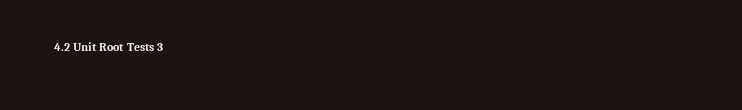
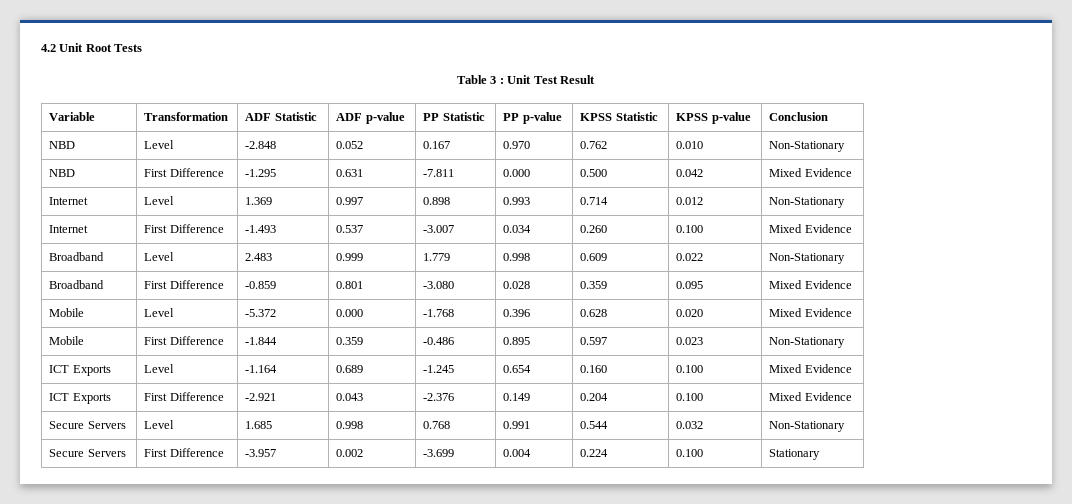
- 4.2 Unit Root Tests 3
+ 4.2 Unit Root Tests
+ Table 3 : Unit Test Result
+ Variable | Transformation | ADF Statistic | ADF p-value | PP Statistic | PP p-value | KPSS Statistic | KPSS p-value | Conclusion
+ NBD | Level | -2.848 | 0.052 | 0.167 | 0.970 | 0.762 | 0.010 | Non-Stationary
+ NBD | First Difference | -1.295 | 0.631 | -7.811 | 0.000 | 0.500 | 0.042 | Mixed Evidence
+ Internet | Level | 1.369 | 0.997 | 0.898 | 0.993 | 0.714 | 0.012 | Non-Stationary
+ Internet | First Difference | -1.493 | 0.537 | -3.007 | 0.034 | 0.260 | 0.100 | Mixed Evidence
+ Broadband | Level | 2.483 | 0.999 | 1.779 | 0.998 | 0.609 | 0.022 | Non-Stationary
+ Broadband | First Difference | -0.859 | 0.801 | -3.080 | 0.028 | 0.359 | 0.095 | Mixed Evidence
+ Mobile | Level | -5.372 | 0.000 | -1.768 | 0.396 | 0.628 | 0.020 | Mixed Evidence
+ Mobile | First Difference | -1.844 | 0.359 | -0.486 | 0.895 | 0.597 | 0.023 | Non-Stationary
+ ICT Exports | Level | -1.164 | 0.689 | -1.245 | 0.654 | 0.160 | 0.100 | Mixed Evidence
+ ICT Exports | First Difference | -2.921 | 0.043 | -2.376 | 0.149 | 0.204 | 0.100 | Mixed Evidence
+ Secure Servers | Level | 1.685 | 0.998 | 0.768 | 0.991 | 0.544 | 0.032 | Non-Stationary
+ Secure Servers | First Difference | -3.957 | 0.002 | -3.699 | 0.004 | 0.224 | 0.100 | Stationary

